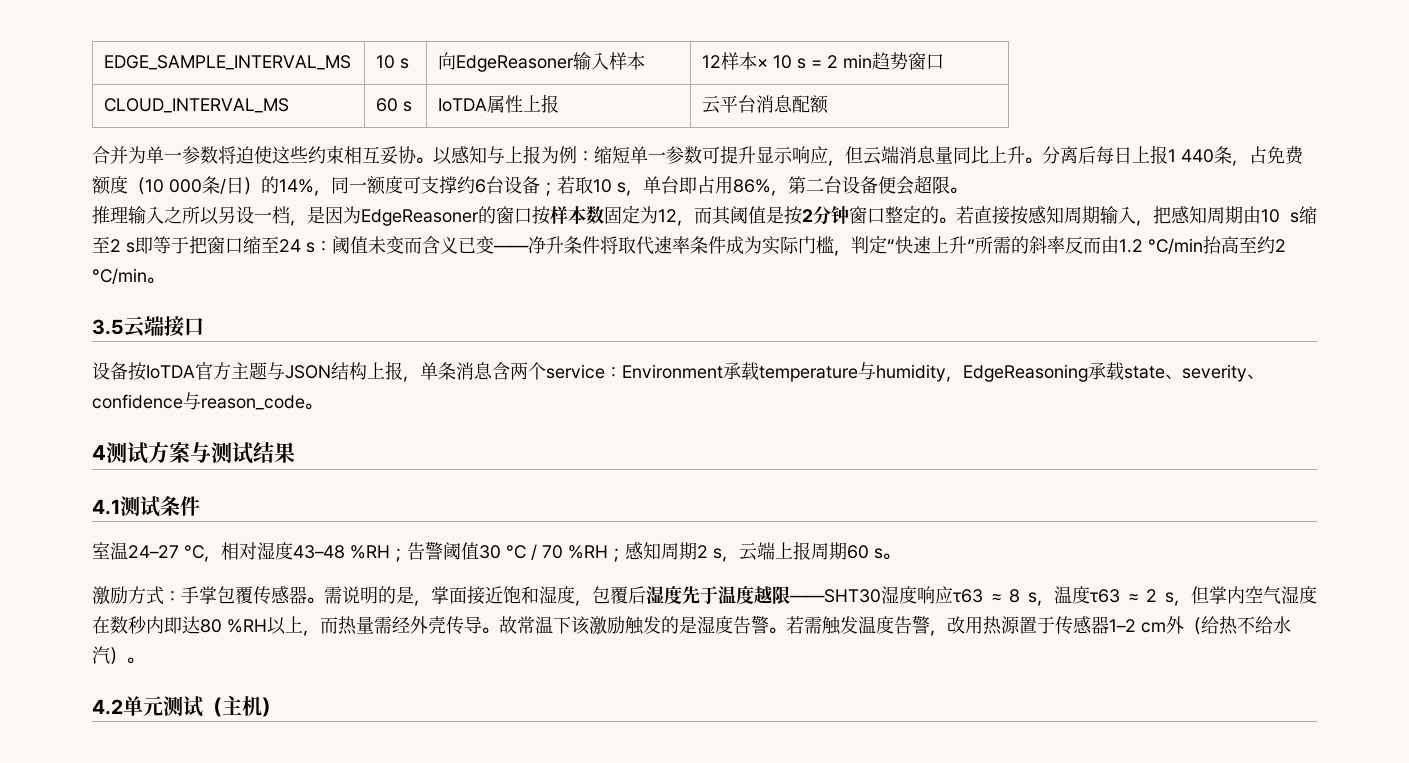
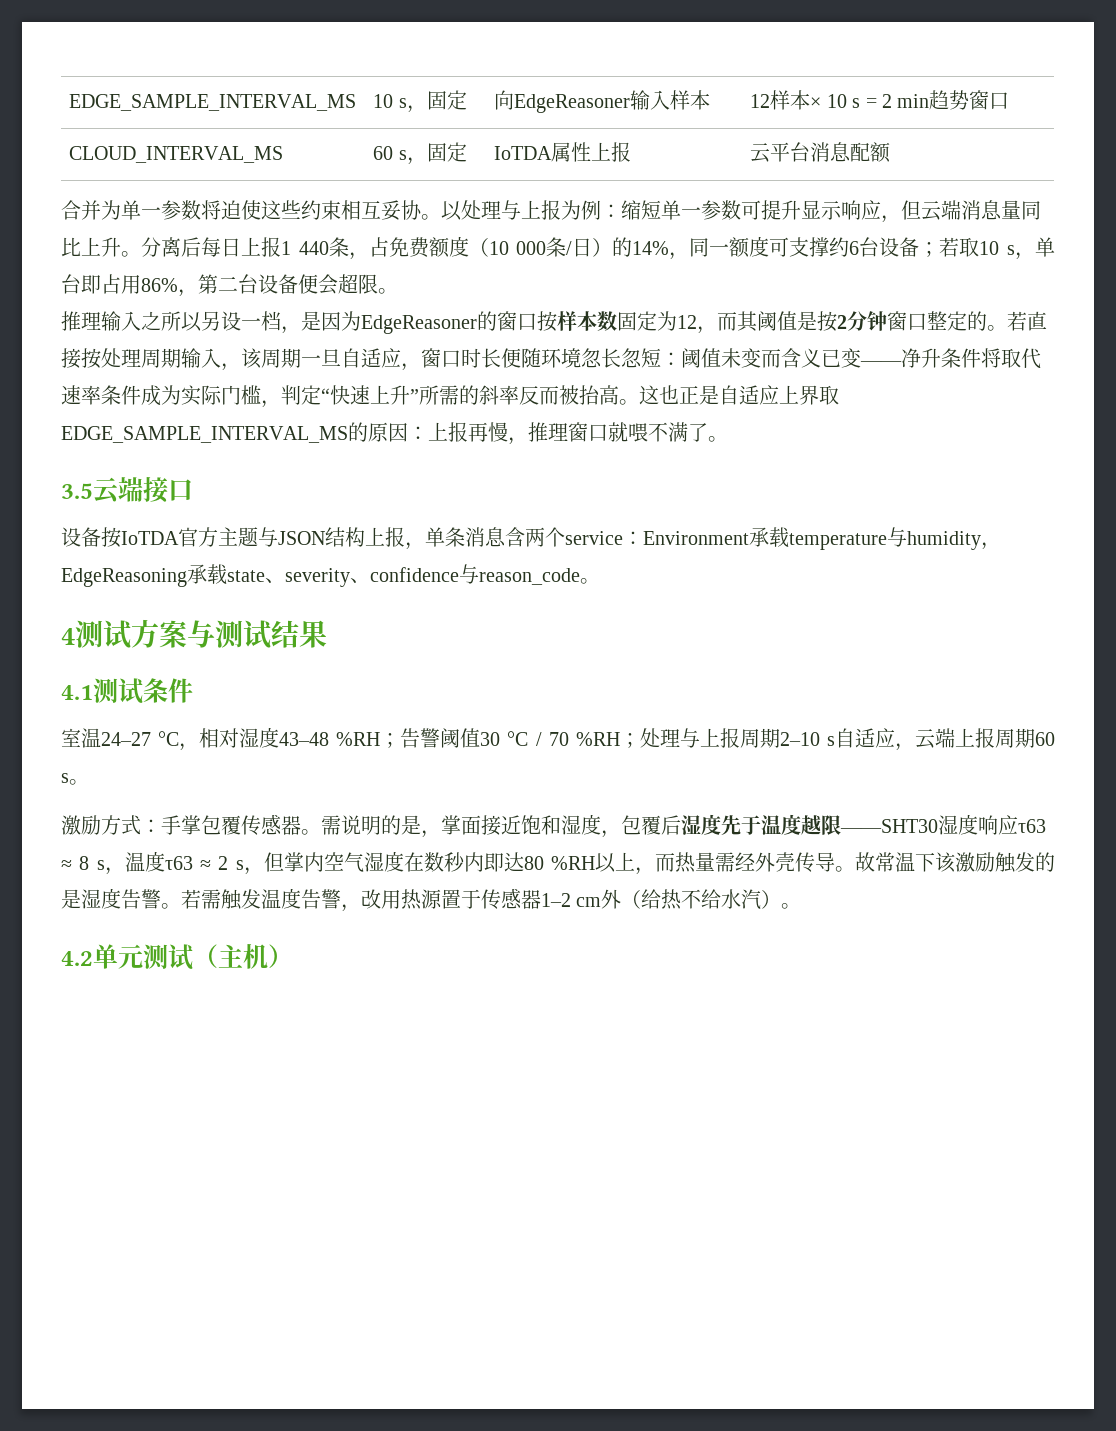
- EDGE_SAMPLE_INTERVAL_MS | 10 s | 向EdgeReasoner输入样本 | 12样本× 10 s = 2 min趋势窗口
+ EDGE_SAMPLE_INTERVAL_MS | 10 s，固定 | 向EdgeReasoner输入样本 | 12样本× 10 s = 2 min趋势窗口
- CLOUD_INTERVAL_MS | 60 s | IoTDA属性上报 | 云平台消息配额
+ CLOUD_INTERVAL_MS | 60 s，固定 | IoTDA属性上报 | 云平台消息配额
- 以感知与上报为例：缩短单一参数可提升显示响应，但云端消息量同比上升。
+ 以处理与上报为例：缩短单一参数可提升显示响应，但云端消息量同比上升。
- 若直接按感知周期输入，把感知周期由10 s缩至2 s即等于把窗口缩至24 s：阈值未变而含义已变——净升条件将取代速率条件成为实际门槛，判定“快速上升”所需的斜率反而由1.2 °C/min抬高至约2 °C/min。
+ 若直接按处理周期输入，该周期一旦自适应，窗口时长便随环境忽长忽短：阈值未变而含义已变——净升条件将取代速率条件成为实际门槛，判定“快速上升”所需的斜率反而被抬高。这也正是自适应上界取EDGE_SAMPLE_INTERVAL_MS的原因：上报再慢，推理窗口就喂不满了。
- 室温24–27 °C，相对湿度43–48 %RH；告警阈值30 °C / 70 %RH；感知周期2 s，云端上报周期60 s。
+ 室温24–27 °C，相对湿度43–48 %RH；告警阈值30 °C / 70 %RH；处理与上报周期2–10 s自适应，云端上报周期60 s。

